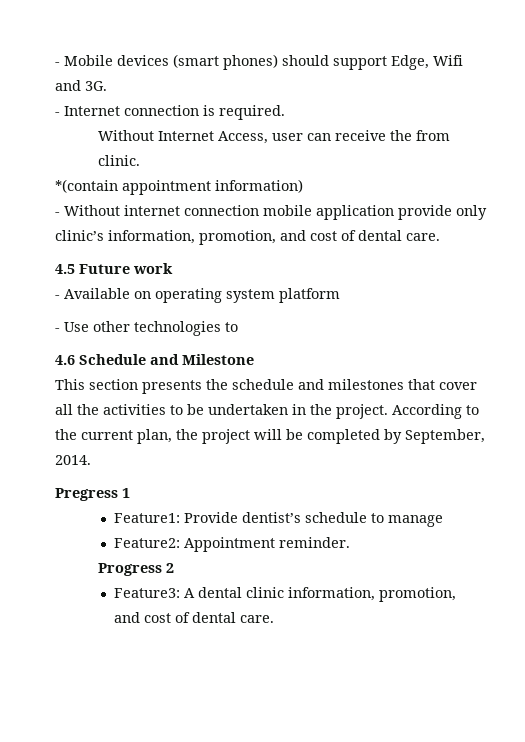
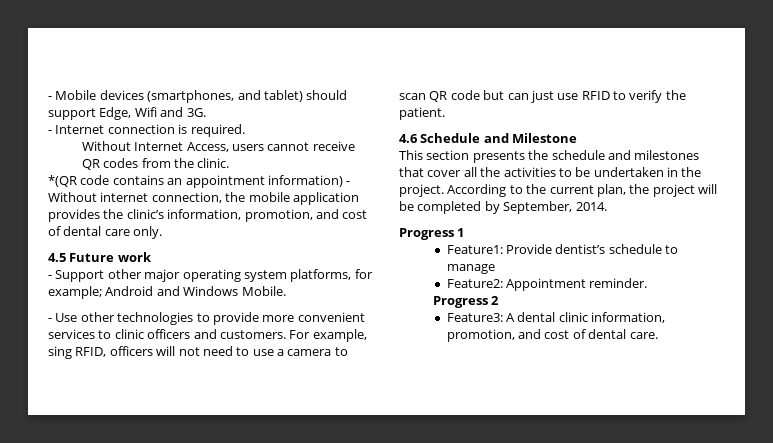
- - Mobile devices (smart phones) should support Edge, Wifi and 3G.
+ - Mobile devices (smartphones, and tablet) should support Edge, Wifi and 3G.
- Without Internet Access, user can receive the from clinic.
- *(contain appointment information)
- - Without internet connection mobile application provide only clinic’s information, promotion, and cost of dental care.
+ Without Internet Access, users cannot receive QR codes from the clinic.
+ *(QR code contains an appointment information) - Without internet connection, the mobile application provides the clinic’s information, promotion, and cost of dental care only.
- - Available on operating system platform
+ - Support other major operating system platforms, for example; Android and Windows Mobile.
- - Use other technologies to
+ - Use other technologies to provide more convenient services to clinic officers and customers. For example, sing RFID, officers will not need to use a camera to scan QR code but can just use RFID to verify the patient.
- Pregress 1
+ Progress 1

